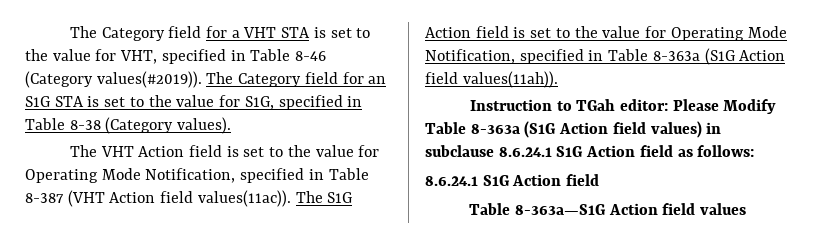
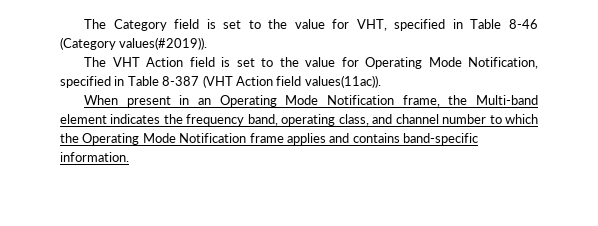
- The Category field for a VHT STA is set to the value for VHT, specified in Table 8-46 (Category values(#2019)). The Category field for an S1G STA is set to the value for S1G, specified in Table 8-38 (Category values).
+ The Category field is set to the value for VHT, specified in Table 8-46 (Category values(#2019)).
- The VHT Action field is set to the value for Operating Mode Notification, specified in Table 8-387 (VHT Action field values(11ac)). The S1G Action field is set to the value for Operating Mode Notification, specified in Table 8-363a (S1G Action field values(11ah)).
- Instruction to TGah editor: Please Modify Table 8-363a (S1G Action field values) in subclause 8.6.24.1 S1G Action field as follows:
- 8.6.24.1 S1G Action field
- Table 8-363a—S1G Action field values
+ The VHT Action field is set to the value for Operating Mode Notification, specified in Table 8-387 (VHT Action field values(11ac)).
+ When present in an Operating Mode Notification frame, the Multi-band element indicates the frequency band, operating class, and channel number to which the Operating Mode Notification frame applies and contains band-specific information.

